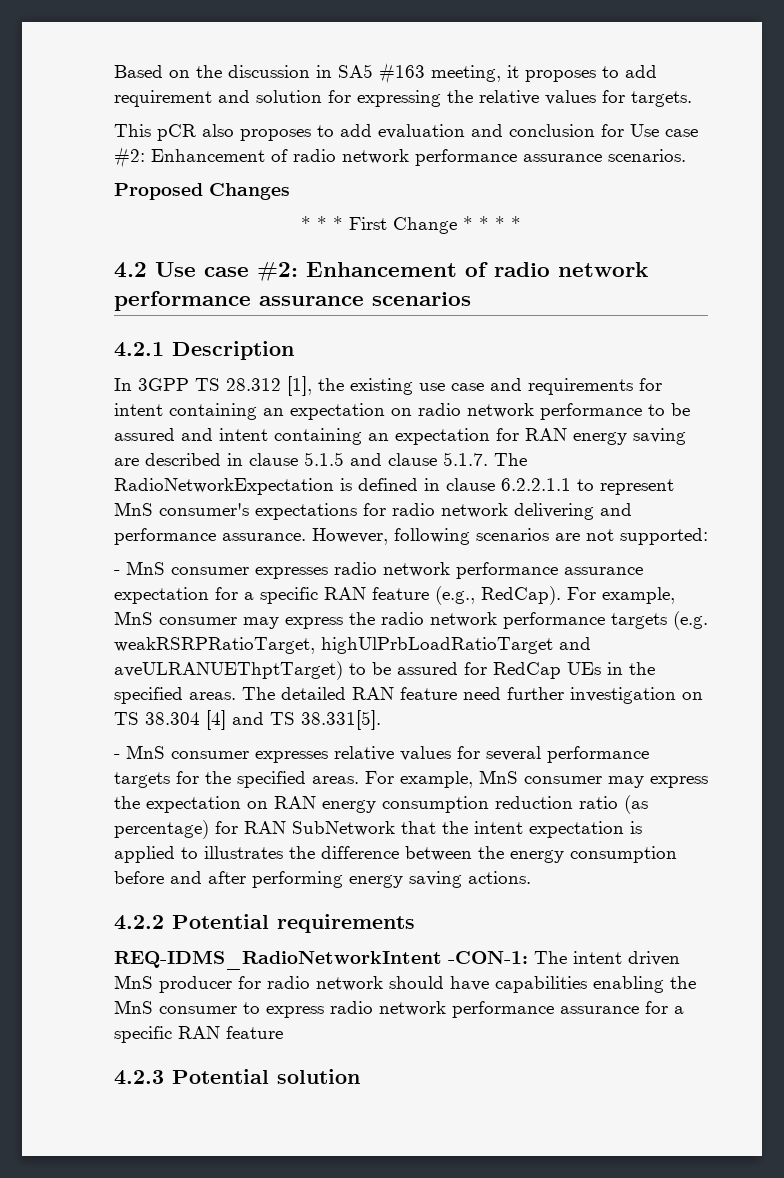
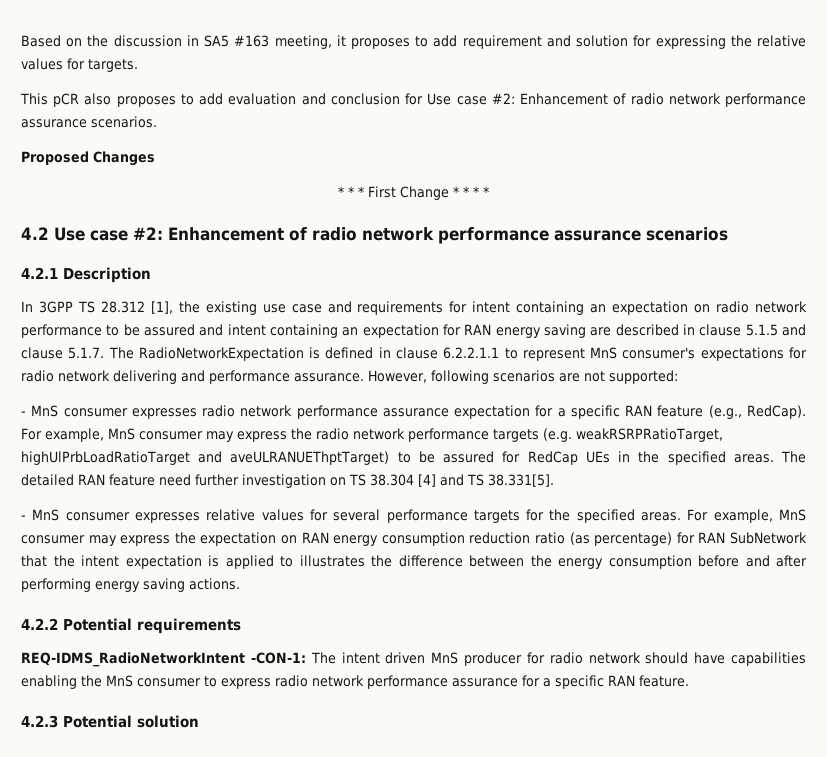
- REQ-IDMS_RadioNetworkIntent -CON-1: The intent driven MnS producer for radio network should have capabilities enabling the MnS consumer to express radio network performance assurance for a specific RAN feature
+ REQ-IDMS_RadioNetworkIntent -CON-1: The intent driven MnS producer for radio network should have capabilities enabling the MnS consumer to express radio network performance assurance for a specific RAN feature.

